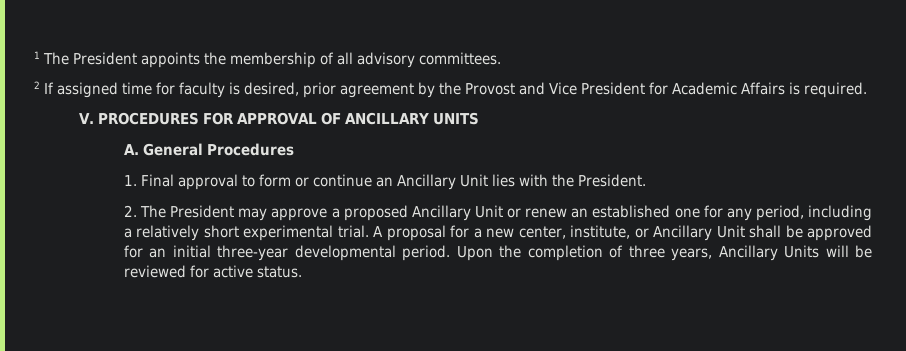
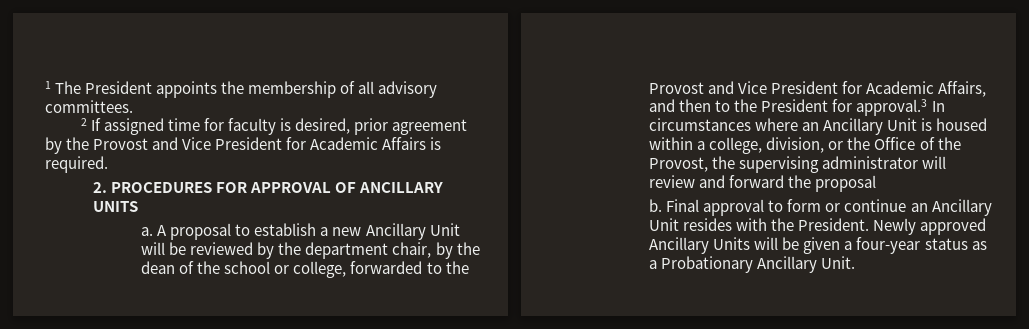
- V. PROCEDURES FOR APPROVAL OF ANCILLARY UNITS
+ 2. PROCEDURES FOR APPROVAL OF ANCILLARY UNITS
- A. General Procedures
- 1. Final approval to form or continue an Ancillary Unit lies with the President.
- 2. The President may approve a proposed Ancillary Unit or renew an established one for any period, including a relatively short experimental trial. A proposal for a new center, institute, or Ancillary Unit shall be approved for an initial three-year developmental period. Upon the completion of three years, Ancillary Units will be reviewed for active status.
+ a. A proposal to establish a new Ancillary Unit will be reviewed by the department chair, by the dean of the school or college, forwarded to the Provost and Vice President for Academic Affairs, and then to the President for approval.3 In circumstances where an Ancillary Unit is housed within a college, division, or the Office of the Provost, the supervising administrator will review and forward the proposal
+ b. Final approval to form or continue an Ancillary Unit resides with the President. Newly approved Ancillary Units will be given a four-year status as a Probationary Ancillary Unit.

